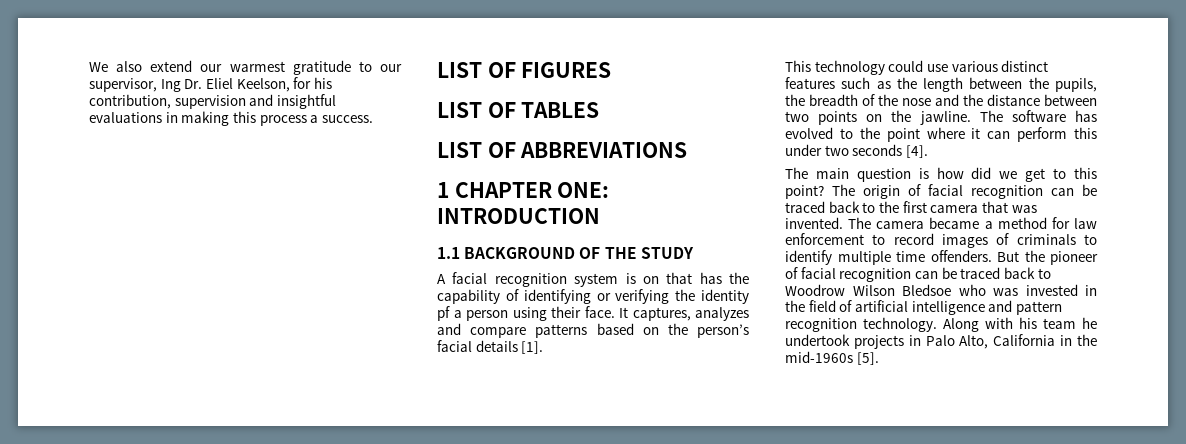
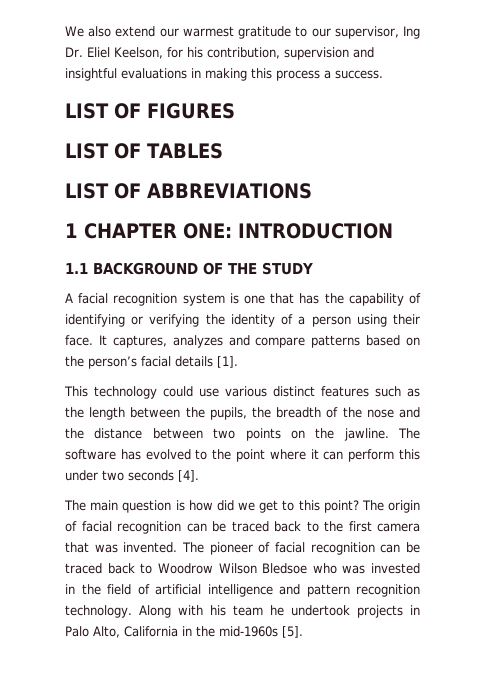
- A facial recognition system is on that has the capability of identifying or verifying the identity pf a person using their face.
+ A facial recognition system is one that has the capability of identifying or verifying the identity of a person using their face.
- The camera became a method for law enforcement to record images of criminals to identify multiple time offenders. But the pioneer of facial recognition can be traced back to Woodrow Wilson Bledsoe who was invested in the field of artificial intelligence and pattern recognition technology.
+ The pioneer of facial recognition can be traced back to Woodrow Wilson Bledsoe who was invested in the field of artificial intelligence and pattern recognition technology.

